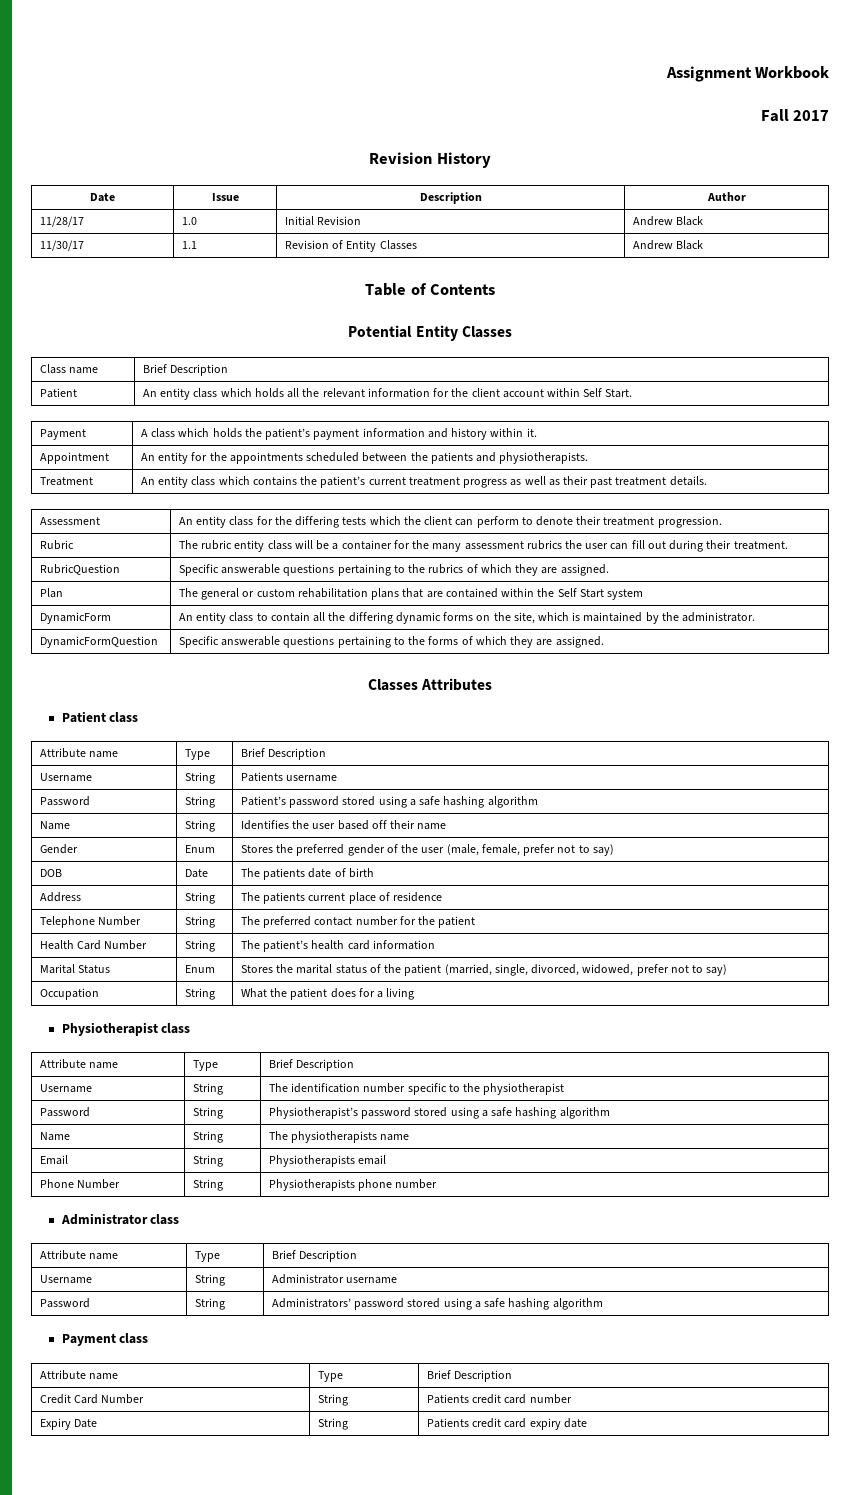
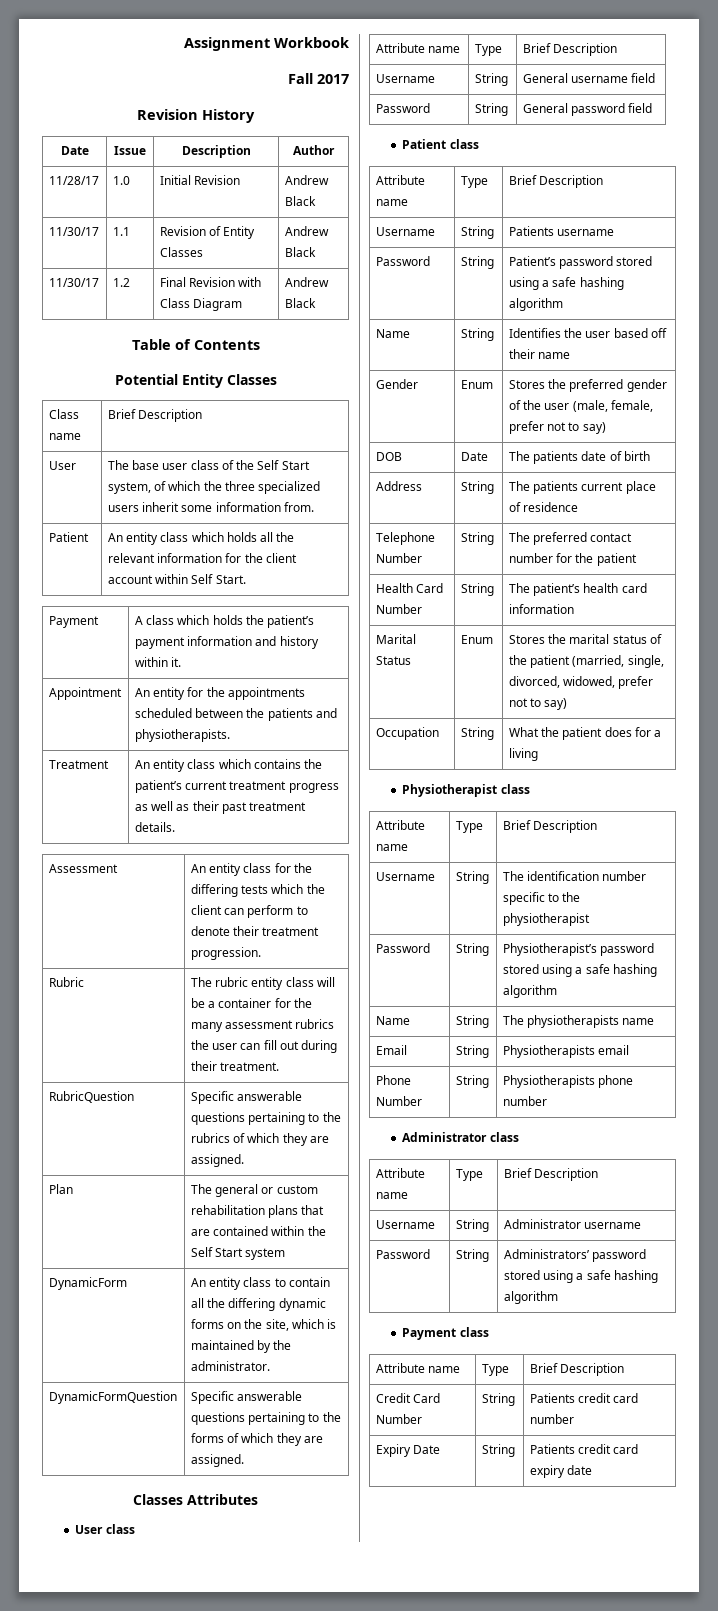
+ 11/30/17 | 1.2 | Final Revision with Class Diagram | Andrew Black
+ User | The base user class of the Self Start system, of which the three specialized users inherit some information from.
+ User class
+ Attribute name | Type | Brief Description
+ Username | String | General username field
+ Password | String | General password field

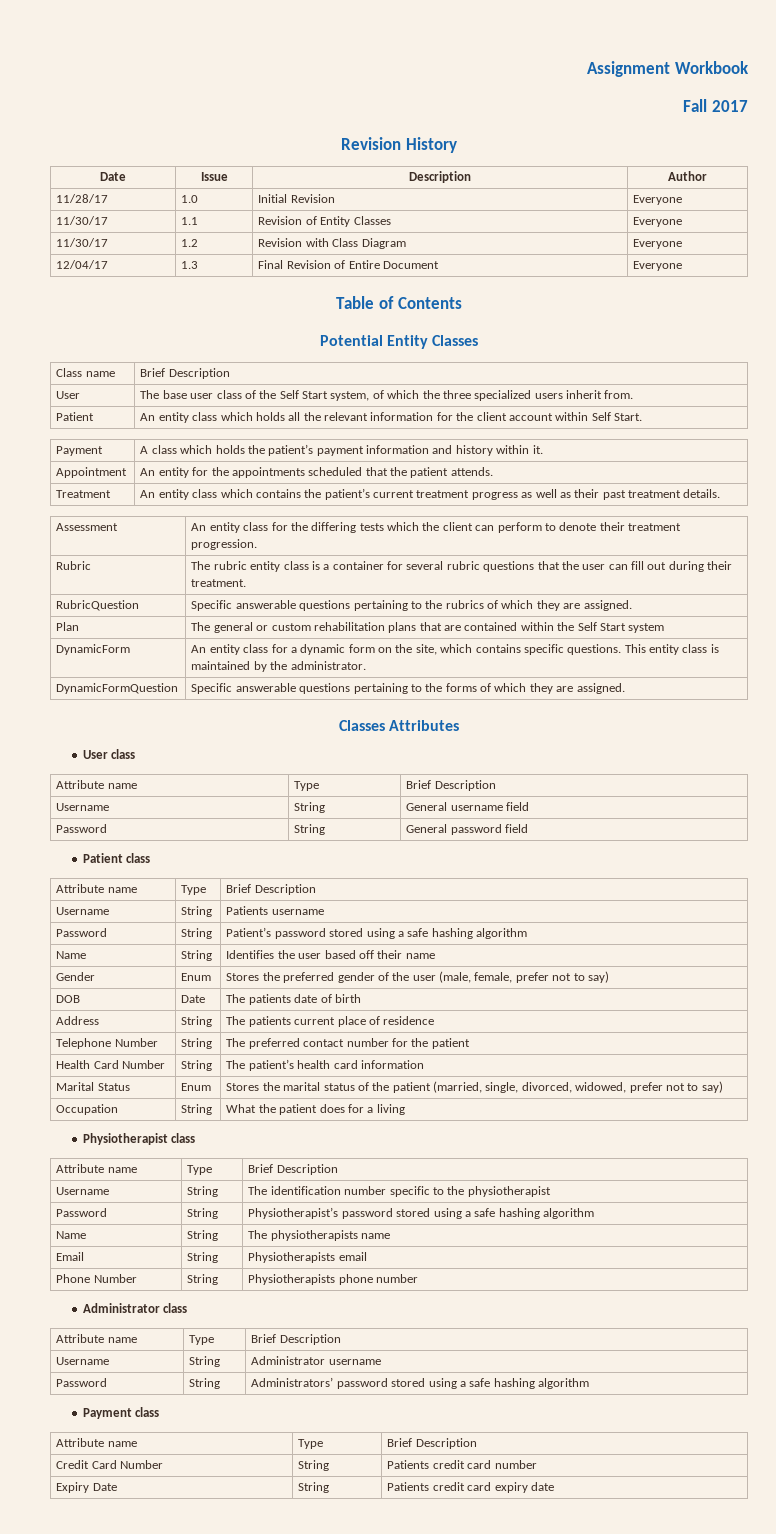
- 11/28/17 | 1.0 | Initial Revision | Andrew Black
+ 11/28/17 | 1.0 | Initial Revision | Everyone
- 11/30/17 | 1.1 | Revision of Entity Classes | Andrew Black
+ 11/30/17 | 1.1 | Revision of Entity Classes | Everyone
- 11/30/17 | 1.2 | Final Revision with Class Diagram | Andrew Black
+ 11/30/17 | 1.2 | Revision with Class Diagram | Everyone
+ 12/04/17 | 1.3 | Final Revision of Entire Document | Everyone
- User | The base user class of the Self Start system, of which the three specialized users inherit some information from.
+ User | The base user class of the Self Start system, of which the three specialized users inherit from.
- Appointment | An entity for the appointments scheduled between the patients and physiotherapists.
+ Appointment | An entity for the appointments scheduled that the patient attends.
- Rubric | The rubric entity class will be a container for the many assessment rubrics the user can fill out during their treatment.
+ Rubric | The rubric entity class is a container for several rubric questions that the user can fill out during their treatment.
- DynamicForm | An entity class to contain all the differing dynamic forms on the site, which is maintained by the administrator.
+ DynamicForm | An entity class for a dynamic form on the site, which contains specific questions. This entity class is maintained by the administrator.

